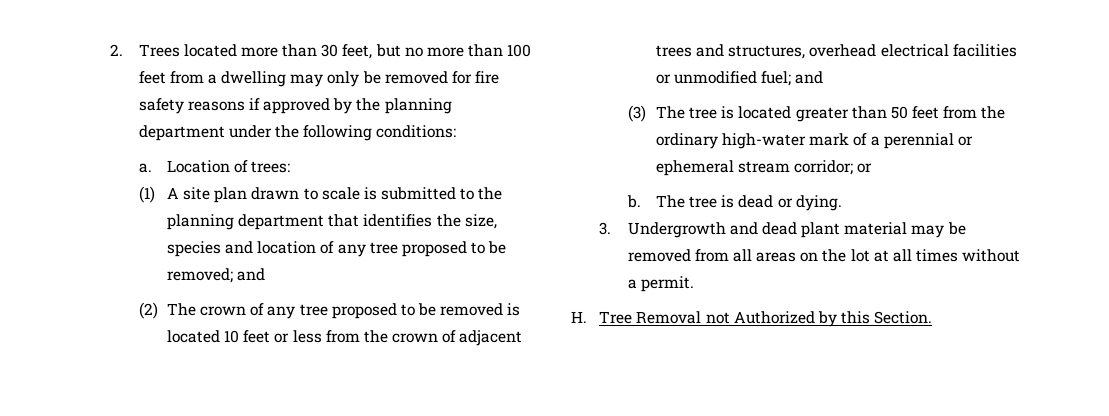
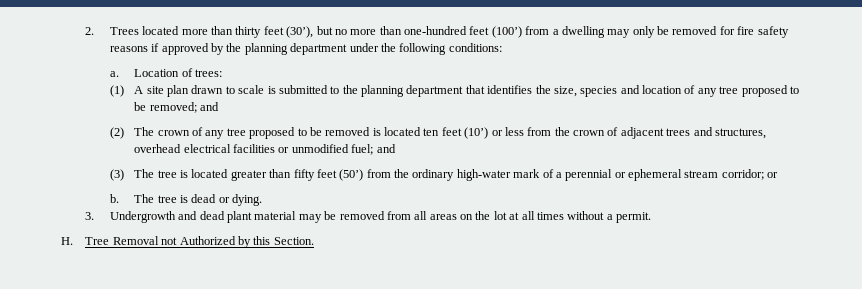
- 2. Trees located more than 30 feet, but no more than 100 feet from a dwelling may only be removed for fire safety reasons if approved by the planning department under the following conditions:
+ 2. Trees located more than thirty feet (30’), but no more than one-hundred feet (100’) from a dwelling may only be removed for fire safety reasons if approved by the planning department under the following conditions:
- (2) The crown of any tree proposed to be removed is located 10 feet or less from the crown of adjacent trees and structures, overhead electrical facilities or unmodified fuel; and
+ (2) The crown of any tree proposed to be removed is located ten feet (10’) or less from the crown of adjacent trees and structures, overhead electrical facilities or unmodified fuel; and
- (3) The tree is located greater than 50 feet from the ordinary high-water mark of a perennial or ephemeral stream corridor; or
+ (3) The tree is located greater than fifty feet (50’) from the ordinary high-water mark of a perennial or ephemeral stream corridor; or

